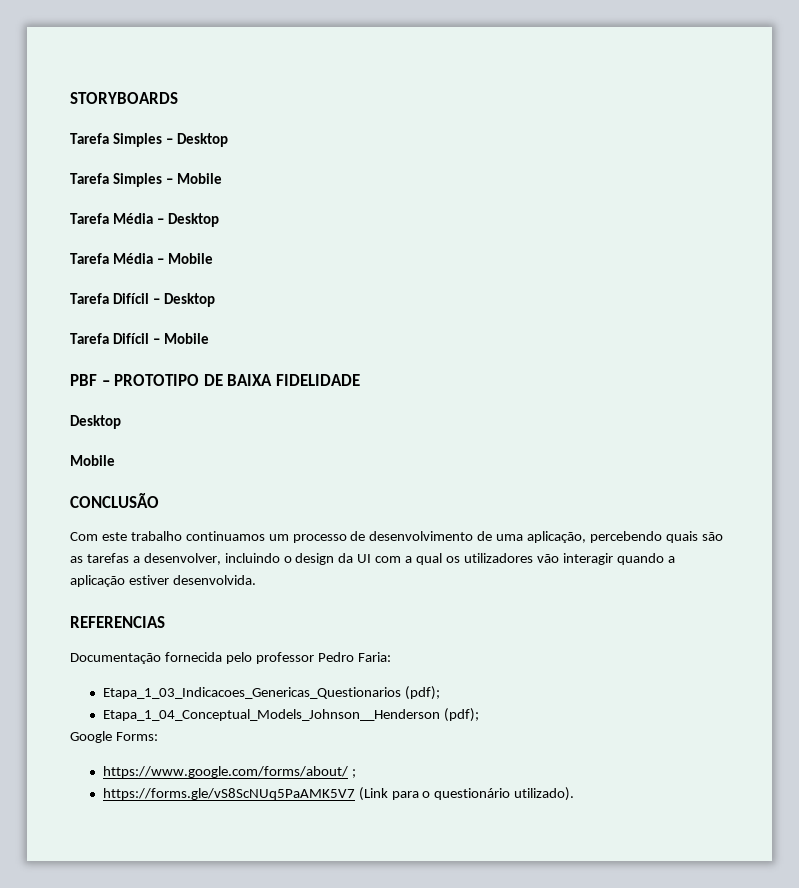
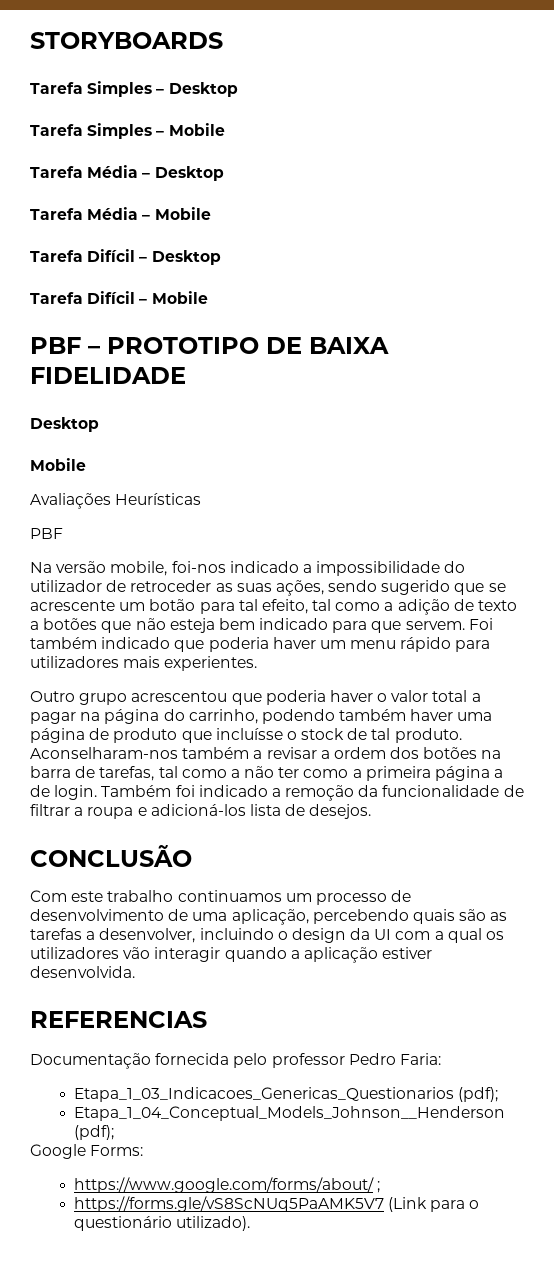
+ Avaliações Heurísticas
+ PBF
+ Na versão mobile, foi-nos indicado a impossibilidade do utilizador de retroceder as suas ações, sendo sugerido que se acrescente um botão para tal efeito, tal como a adição de texto a botões que não esteja bem indicado para que servem. Foi também indicado que poderia haver um menu rápido para utilizadores mais experientes.
+ Outro grupo acrescentou que poderia haver o valor total a pagar na página do carrinho, podendo também haver uma página de produto que incluísse o stock de tal produto. Aconselharam-nos também a revisar a ordem dos botões na barra de tarefas, tal como a não ter como a primeira página a de login. Também foi indicado a remoção da funcionalidade de filtrar a roupa e adicioná-los lista de desejos.

